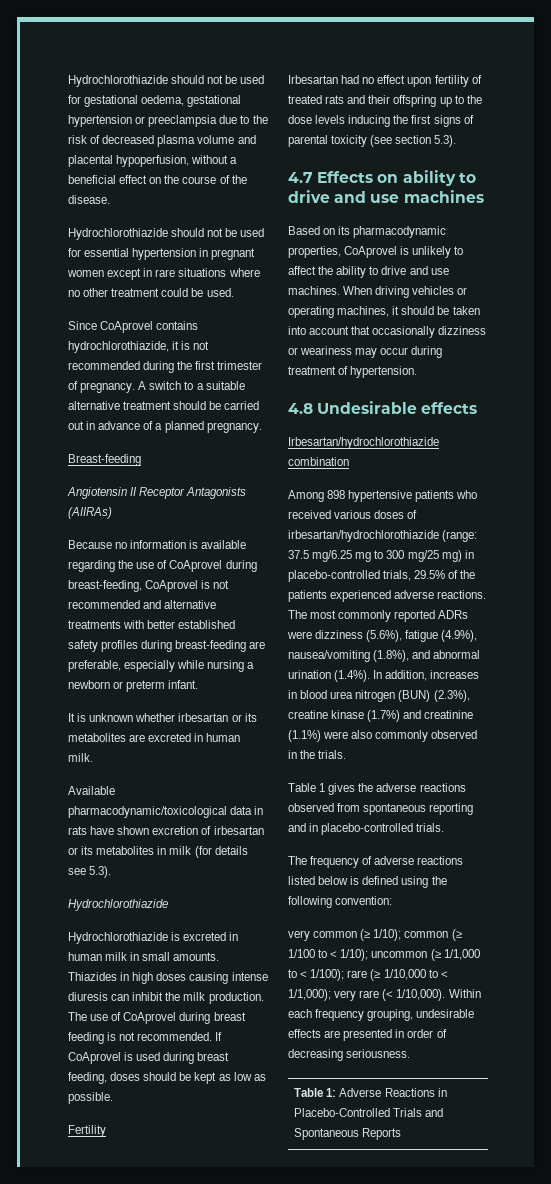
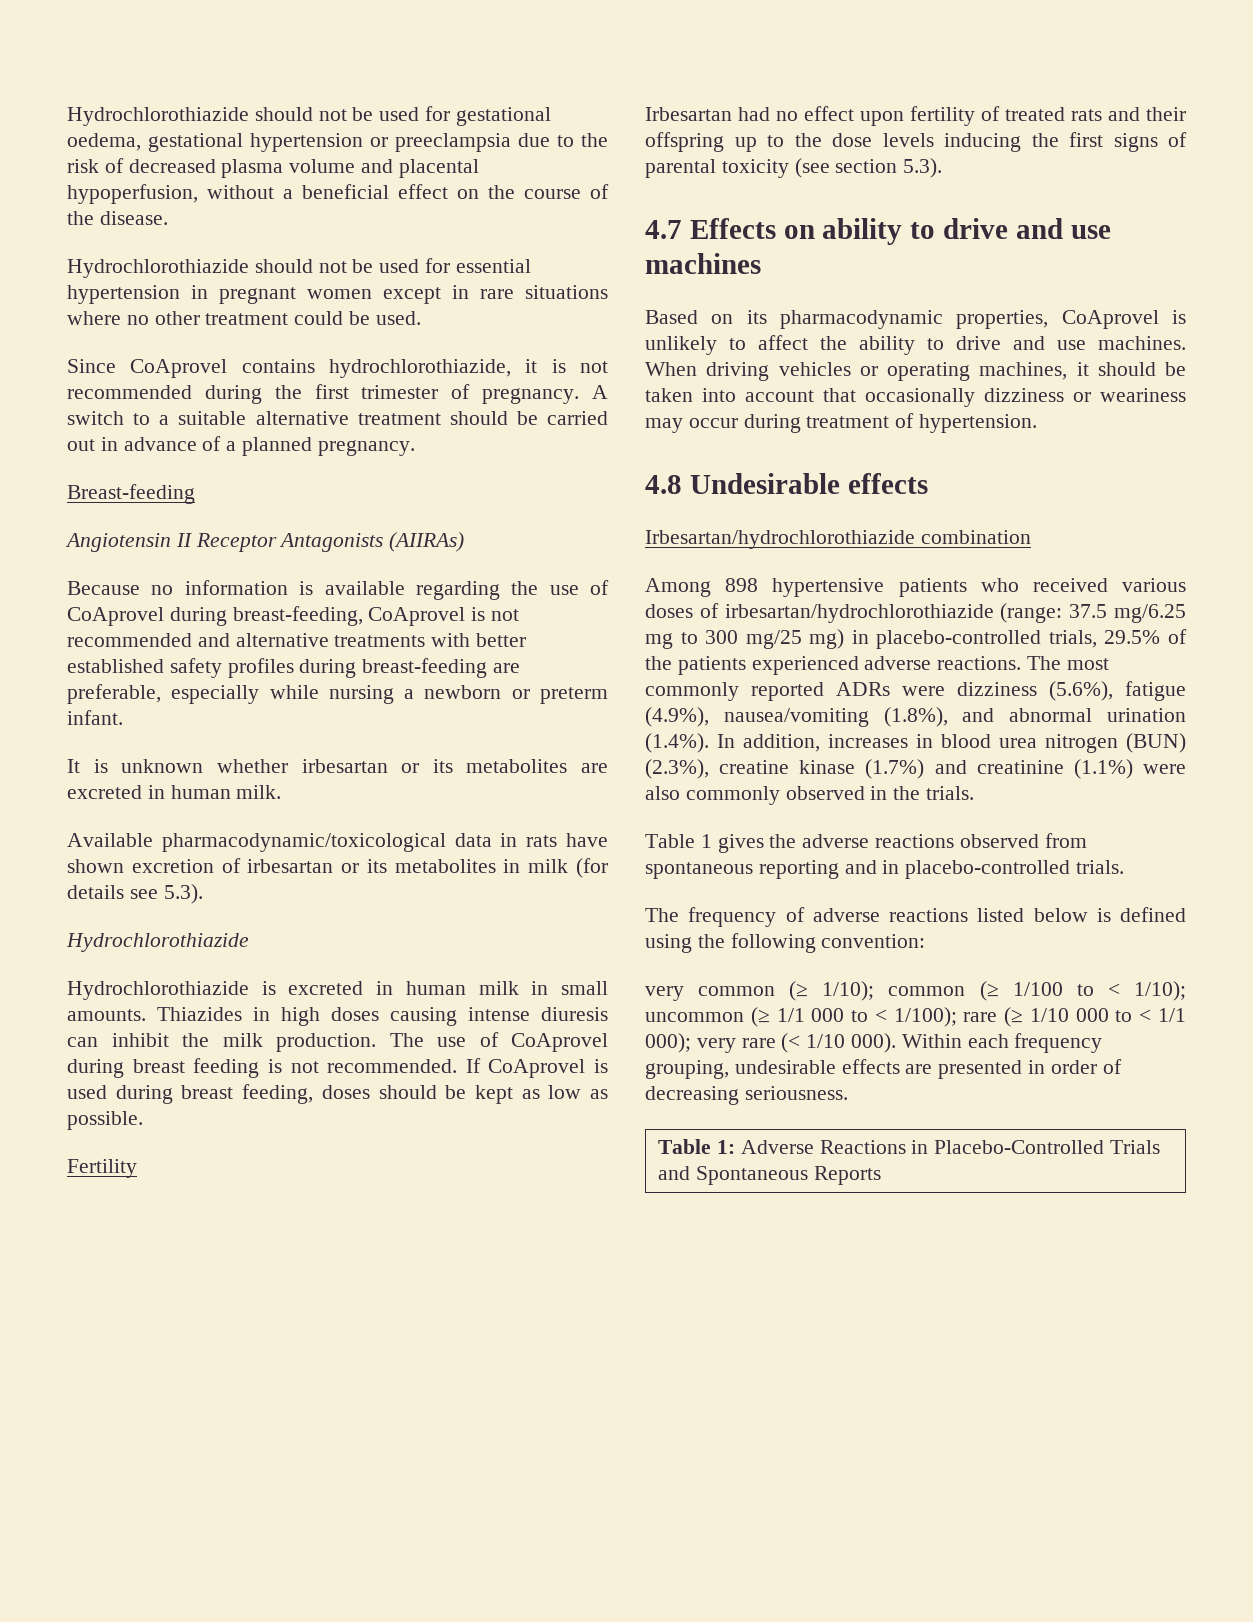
- very common (≥ 1/10); common (≥ 1/100 to < 1/10); uncommon (≥ 1/1,000 to < 1/100); rare (≥ 1/10,000 to < 1/1,000); very rare (< 1/10,000).
+ very common (≥ 1/10); common (≥ 1/100 to < 1/10); uncommon (≥ 1/1 000 to < 1/100); rare (≥ 1/10 000 to < 1/1 000); very rare (< 1/10 000).

